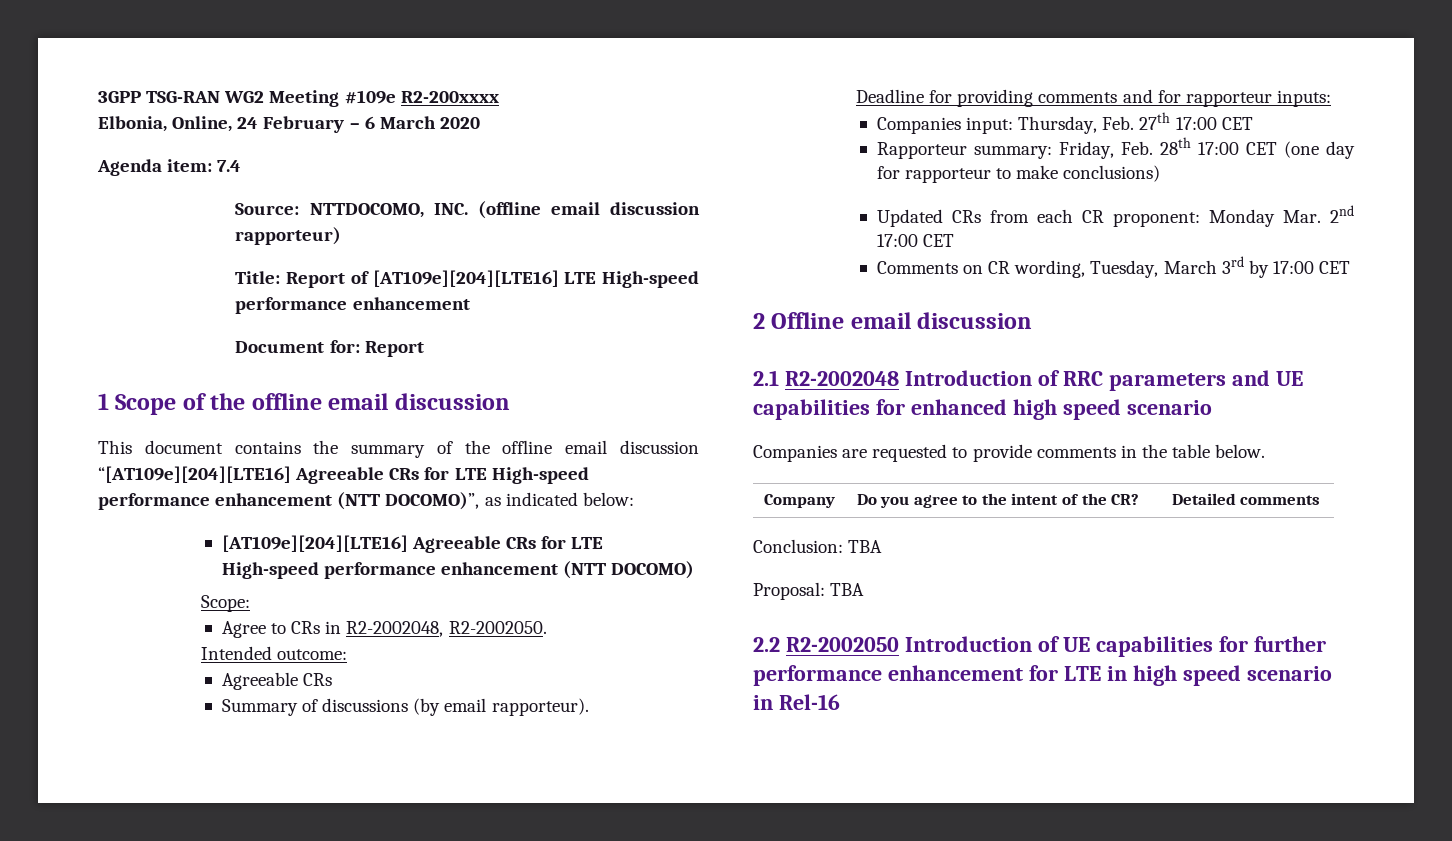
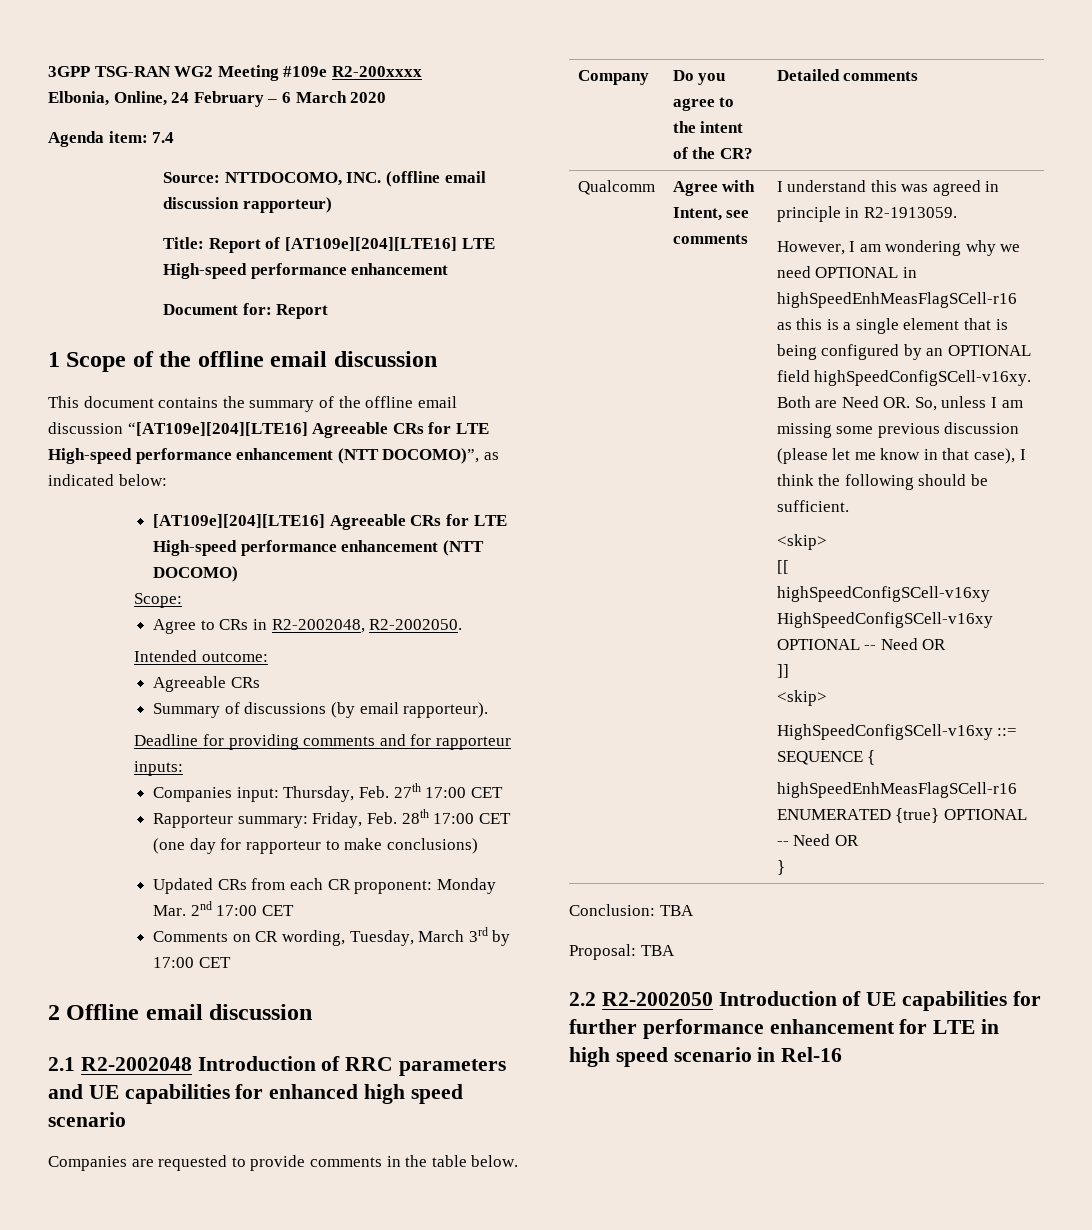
+ Qualcomm | Agree with Intent, see comments | I understand this was agreed in principle in R2-1913059.
+ However, I am wondering why we need OPTIONAL in highSpeedEnhMeasFlagSCell-r16 as this is a single element that is being configured by an OPTIONAL field highSpeedConfigSCell-v16xy. Both are Need OR. So, unless I am missing some previous discussion (please let me know in that case), I think the following should be sufficient.
+ <skip>
+ [[
+ highSpeedConfigSCell-v16xy HighSpeedConfigSCell-v16xy OPTIONAL -- Need OR
+ ]]
+ <skip>
+ HighSpeedConfigSCell-v16xy ::= SEQUENCE {
+ highSpeedEnhMeasFlagSCell-r16 ENUMERATED {true} OPTIONAL -- Need OR
+ }

